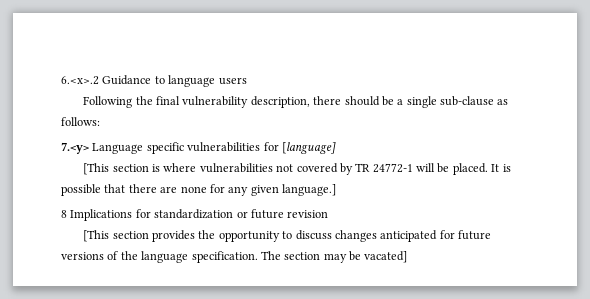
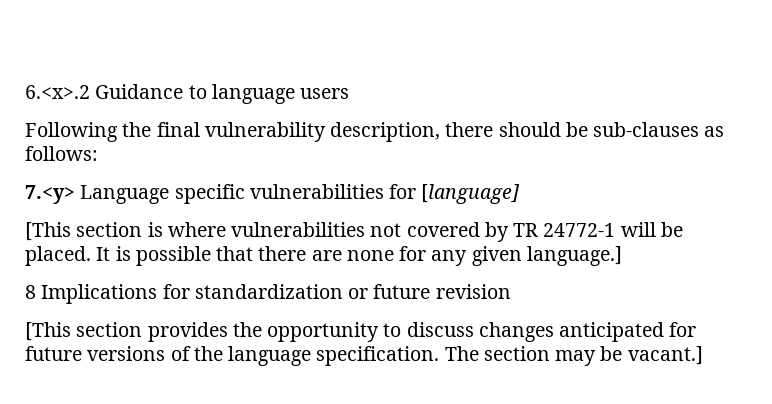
- Following the final vulnerability description, there should be a single sub-clause as follows:
+ Following the final vulnerability description, there should be sub-clauses as follows:
- The section may be vacated]
+ The section may be vacant.]

